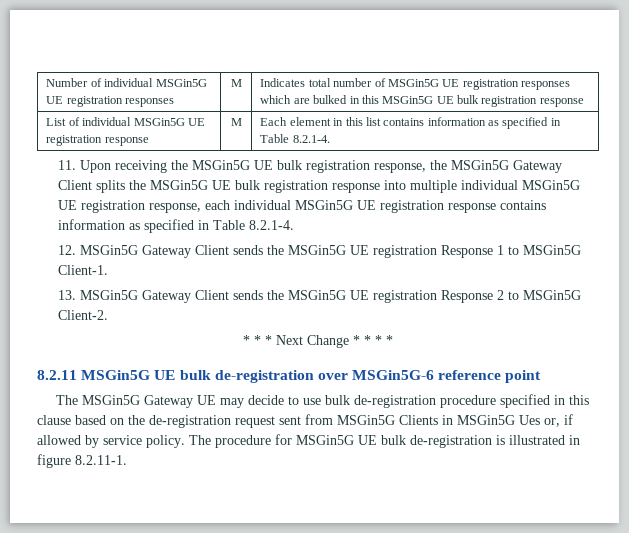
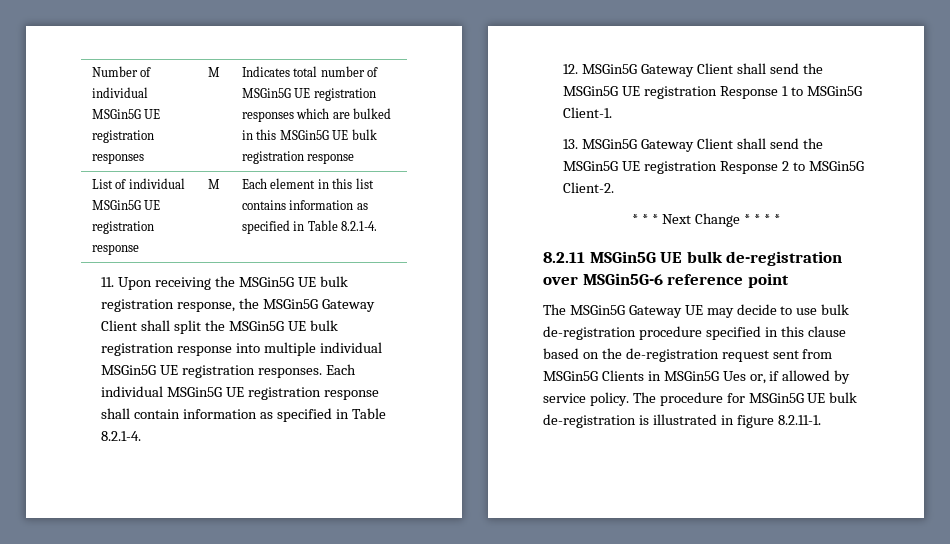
- 11. Upon receiving the MSGin5G UE bulk registration response, the MSGin5G Gateway Client splits the MSGin5G UE bulk registration response into multiple individual MSGin5G UE registration response, each individual MSGin5G UE registration response contains information as specified in Table 8.2.1-4.
+ 11. Upon receiving the MSGin5G UE bulk registration response, the MSGin5G Gateway Client shall split the MSGin5G UE bulk registration response into multiple individual MSGin5G UE registration responses. Each individual MSGin5G UE registration response shall contain information as specified in Table 8.2.1-4.
- 12. MSGin5G Gateway Client sends the MSGin5G UE registration Response 1 to MSGin5G Client-1.
+ 12. MSGin5G Gateway Client shall send the MSGin5G UE registration Response 1 to MSGin5G Client-1.
- 13. MSGin5G Gateway Client sends the MSGin5G UE registration Response 2 to MSGin5G Client-2.
+ 13. MSGin5G Gateway Client shall send the MSGin5G UE registration Response 2 to MSGin5G Client-2.

